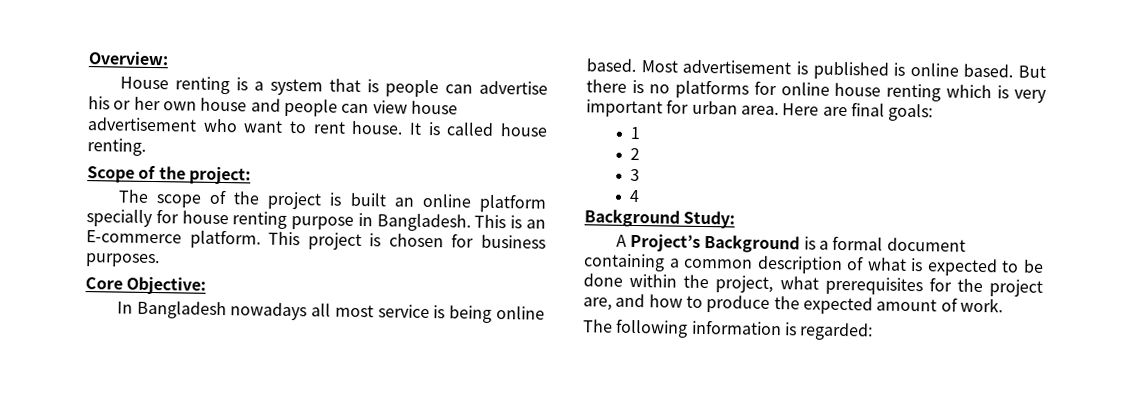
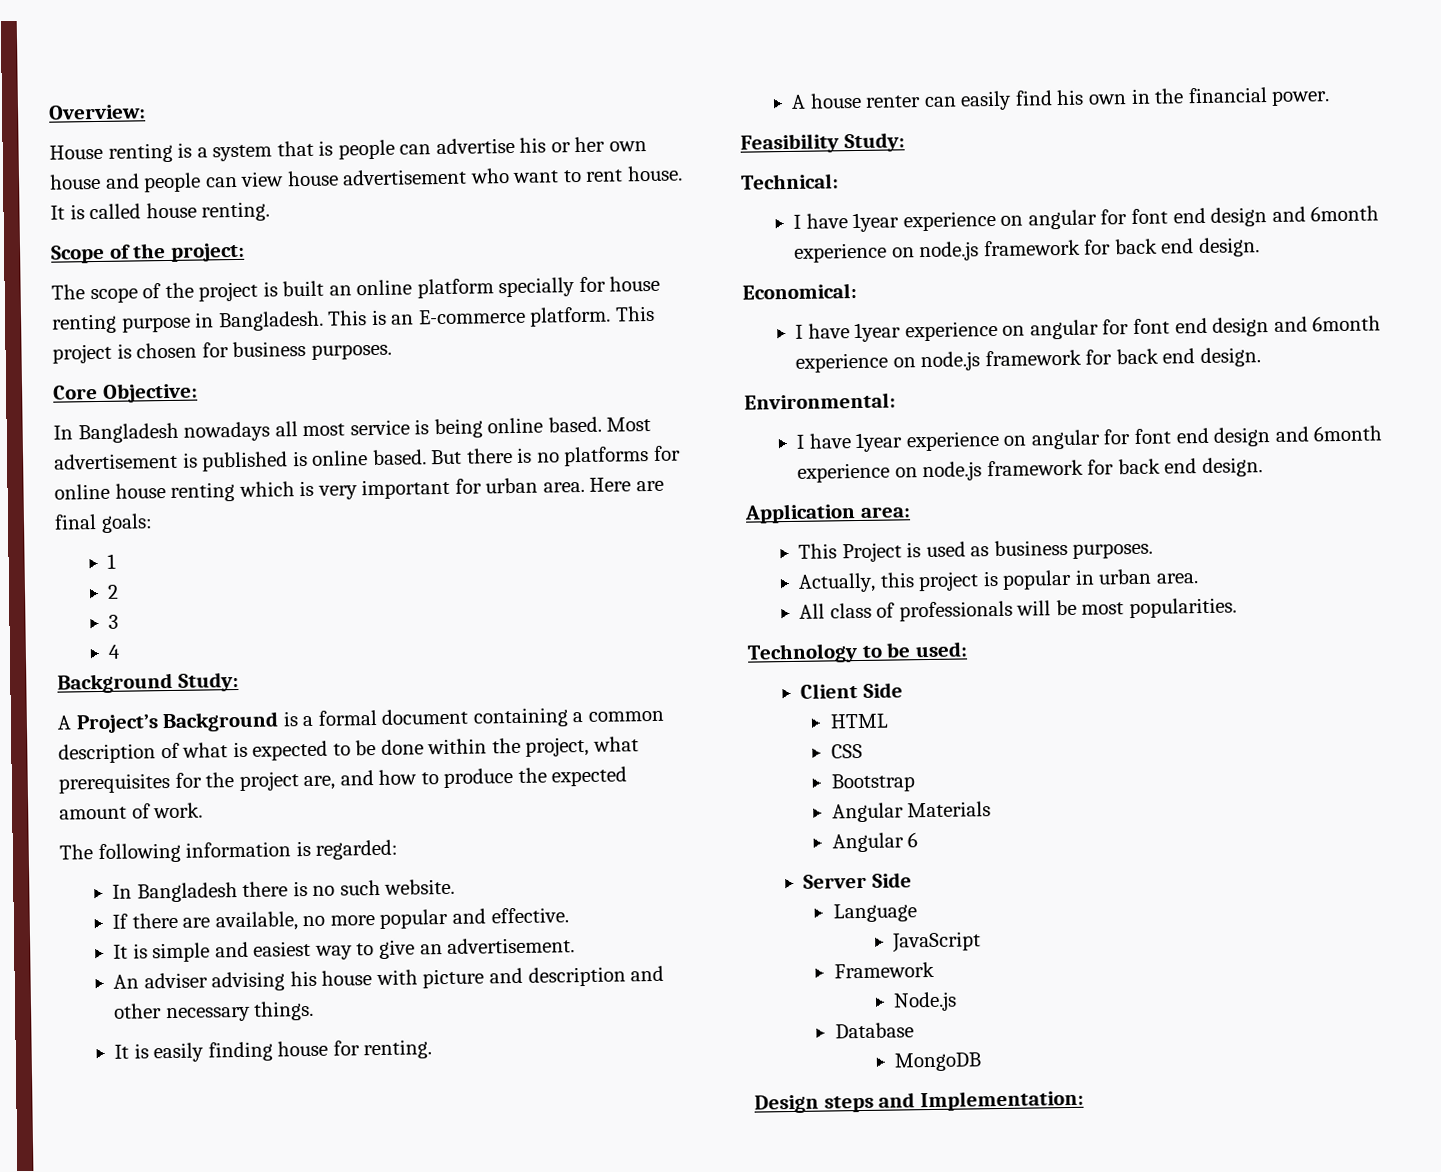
+ In Bangladesh there is no such website.
+ If there are available, no more popular and effective.
+ It is simple and easiest way to give an advertisement.
+ An adviser advising his house with picture and description and other necessary things.
+ It is easily finding house for renting.
+ A house renter can easily find his own in the financial power.
+ Feasibility Study:
+ Technical:
+ I have 1year experience on angular for font end design and 6month experience on node.js framework for back end design.
+ Economical:
+ I have 1year experience on angular for font end design and 6month experience on node.js framework for back end design.
+ Environmental:
+ I have 1year experience on angular for font end design and 6month experience on node.js framework for back end design.
+ Application area:
+ This Project is used as business purposes.
+ Actually, this project is popular in urban area.
+ All class of professionals will be most popularities.
+ Technology to be used:
+ Client Side
+ HTML
+ CSS
+ Bootstrap
+ Angular Materials
+ Angular 6
+ Server Side
+ Language
+ JavaScript
+ Framework
+ Node.js
+ Database
+ MongoDB
+ Design steps and Implementation:

